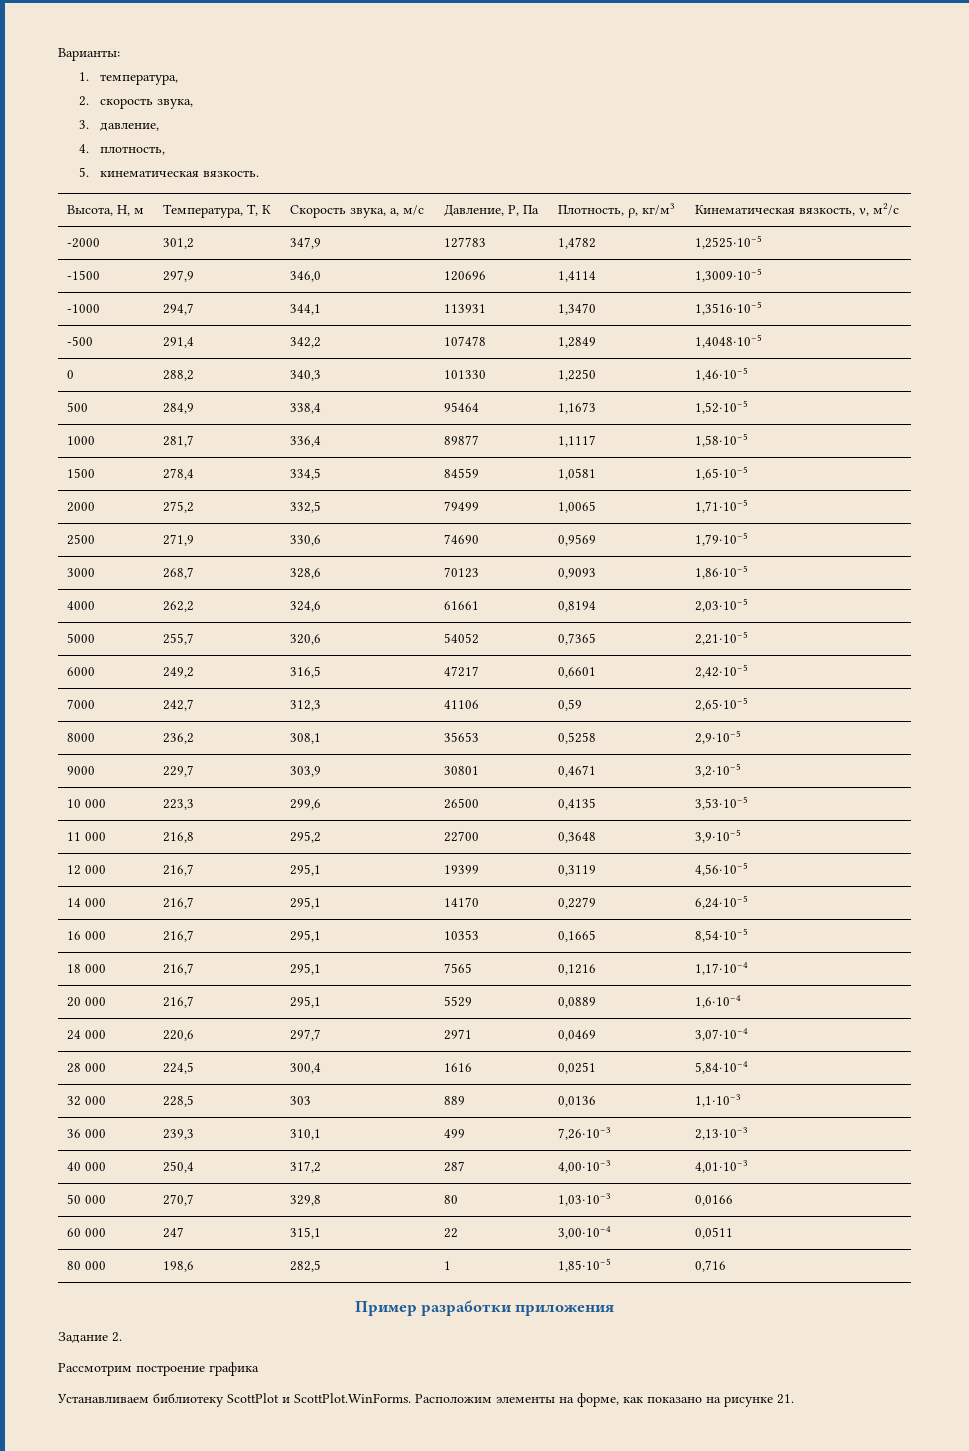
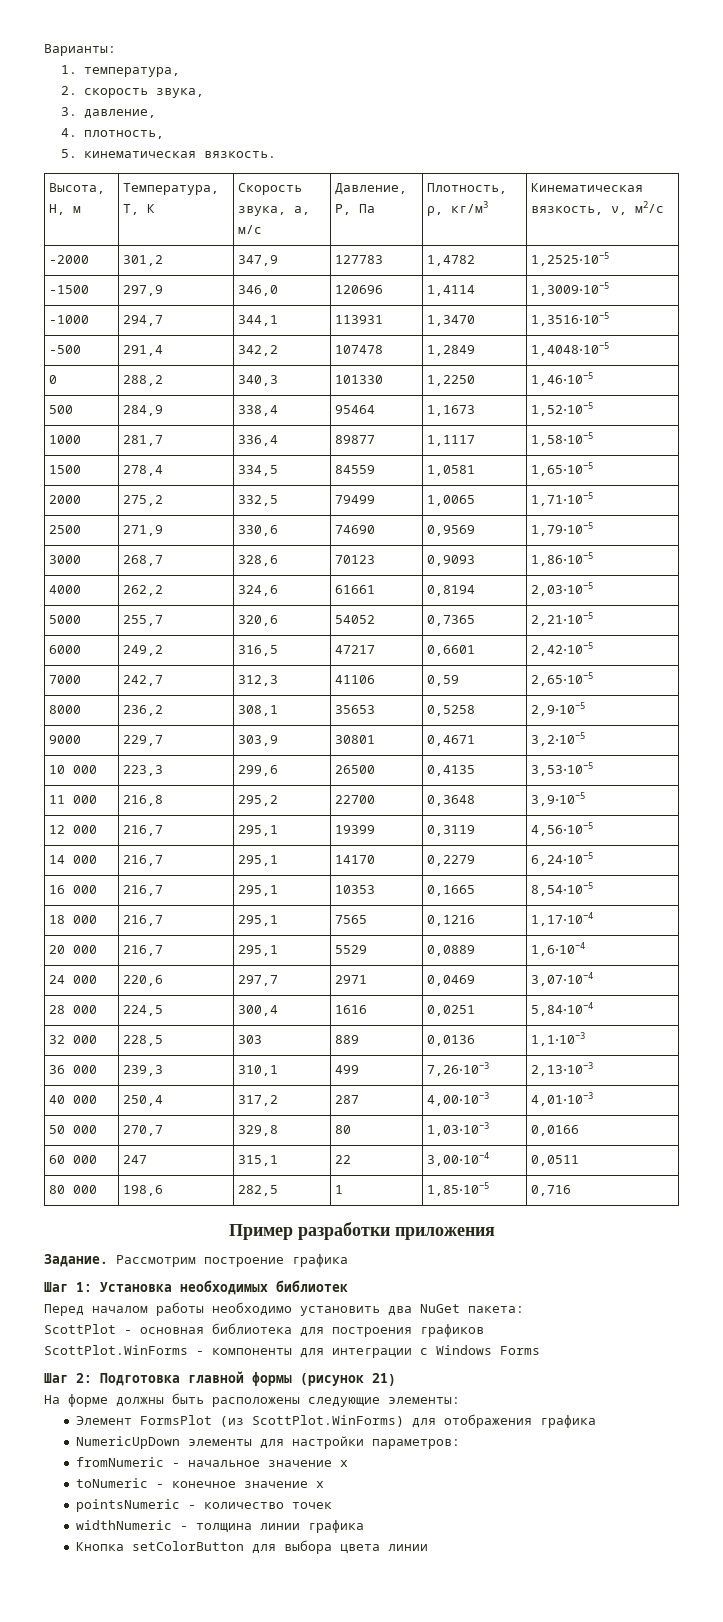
- Задание 2.
- Рассмотрим построение графика
+ Задание. Рассмотрим построение графика
- Устанавливаем библиотеку ScottPlot и ScottPlot.WinForms. Расположим элементы на форме, как показано на рисунке 21.
+ Шаг 1: Установка необходимых библиотек
+ Перед началом работы необходимо установить два NuGet пакета:
+ ScottPlot - основная библиотека для построения графиков
+ ScottPlot.WinForms - компоненты для интеграции с Windows Forms
+ Шаг 2: Подготовка главной формы (рисунок 21)
+ На форме должны быть расположены следующие элементы:
+ Элемент FormsPlot (из ScottPlot.WinForms) для отображения графика
+ NumericUpDown элементы для настройки параметров:
+ fromNumeric - начальное значение x
+ toNumeric - конечное значение x
+ pointsNumeric - количество точек
+ widthNumeric - толщина линии графика
+ Кнопка setColorButton для выбора цвета линии

